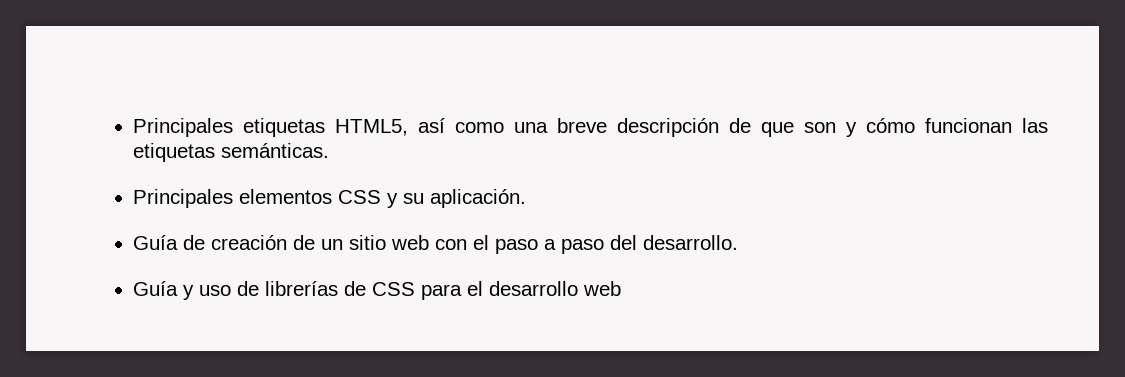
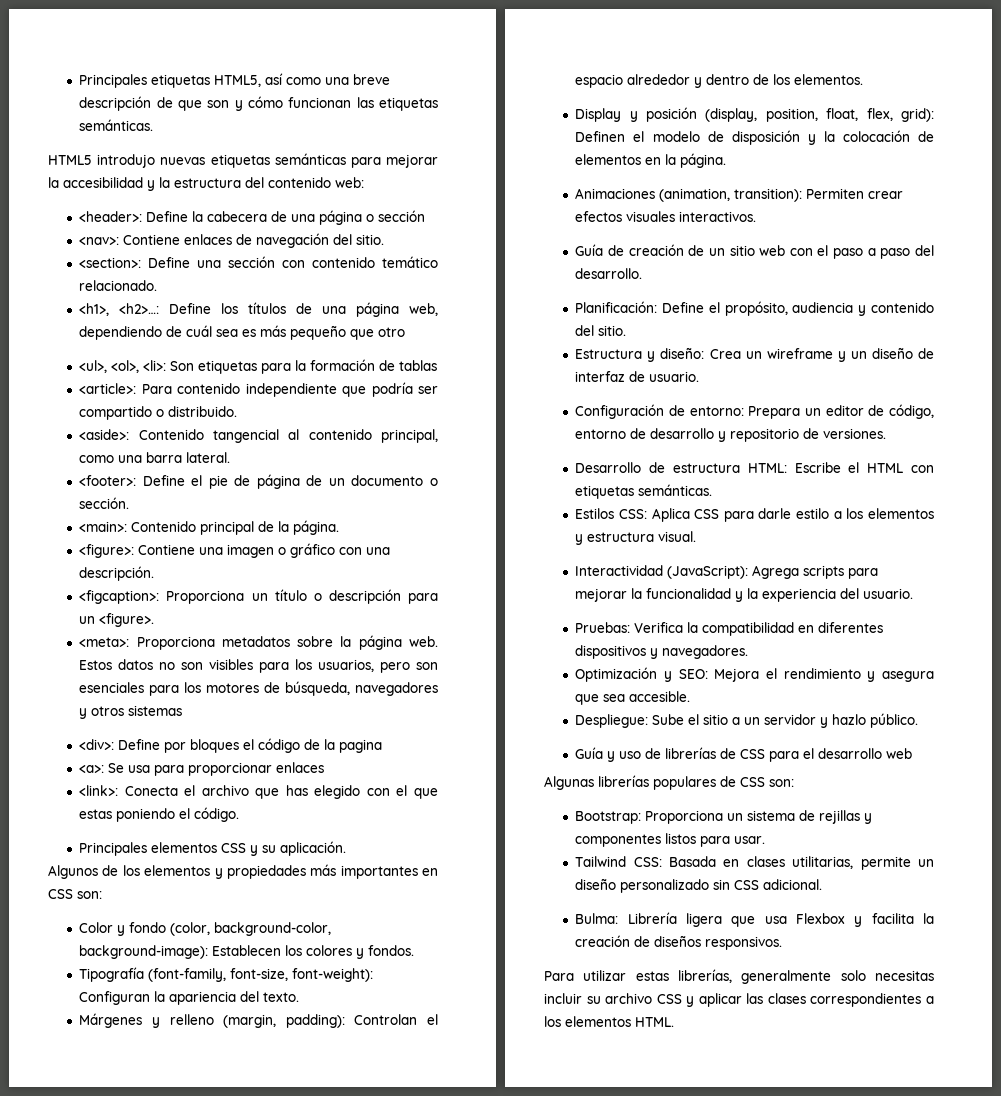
+ HTML5 introdujo nuevas etiquetas semánticas para mejorar la accesibilidad y la estructura del contenido web:
+ <header>: Define la cabecera de una página o sección
+ <nav>: Contiene enlaces de navegación del sitio.
+ <section>: Define una sección con contenido temático relacionado.
+ <h1>, <h2>…: Define los títulos de una página web, dependiendo de cuál sea es más pequeño que otro
+ <ul>, <ol>, <li>: Son etiquetas para la formación de tablas
+ <article>: Para contenido independiente que podría ser compartido o distribuido.
+ <aside>: Contenido tangencial al contenido principal, como una barra lateral.
+ <footer>: Define el pie de página de un documento o sección.
+ <main>: Contenido principal de la página.
+ <figure>: Contiene una imagen o gráfico con una descripción.
+ <figcaption>: Proporciona un título o descripción para un <figure>.
+ <meta>: Proporciona metadatos sobre la página web. Estos datos no son visibles para los usuarios, pero son esenciales para los motores de búsqueda, navegadores y otros sistemas
+ <div>: Define por bloques el código de la pagina
+ <a>: Se usa para proporcionar enlaces
+ <link>: Conecta el archivo que has elegido con el que estas poniendo el código.
+ Algunos de los elementos y propiedades más importantes en CSS son:
+ Color y fondo (color, background-color, background-image): Establecen los colores y fondos.
+ Tipografía (font-family, font-size, font-weight): Configuran la apariencia del texto.
+ Márgenes y relleno (margin, padding): Controlan el espacio alrededor y dentro de los elementos.
+ Display y posición (display, position, float, flex, grid): Definen el modelo de disposición y la colocación de elementos en la página.
+ Animaciones (animation, transition): Permiten crear efectos visuales interactivos.
+ Planificación: Define el propósito, audiencia y contenido del sitio.
+ Estructura y diseño: Crea un wireframe y un diseño de interfaz de usuario.
+ Configuración de entorno: Prepara un editor de código, entorno de desarrollo y repositorio de versiones.
+ Desarrollo de estructura HTML: Escribe el HTML con etiquetas semánticas.
+ Estilos CSS: Aplica CSS para darle estilo a los elementos y estructura visual.
+ Interactividad (JavaScript): Agrega scripts para mejorar la funcionalidad y la experiencia del usuario.
+ Pruebas: Verifica la compatibilidad en diferentes dispositivos y navegadores.
+ Optimización y SEO: Mejora el rendimiento y asegura que sea accesible.
+ Despliegue: Sube el sitio a un servidor y hazlo público.
+ Algunas librerías populares de CSS son:
+ Bootstrap: Proporciona un sistema de rejillas y componentes listos para usar.
+ Tailwind CSS: Basada en clases utilitarias, permite un diseño personalizado sin CSS adicional.
+ Bulma: Librería ligera que usa Flexbox y facilita la creación de diseños responsivos.
+ Para utilizar estas librerías, generalmente solo necesitas incluir su archivo CSS y aplicar las clases correspondientes a los elementos HTML.

